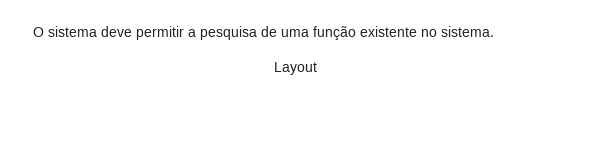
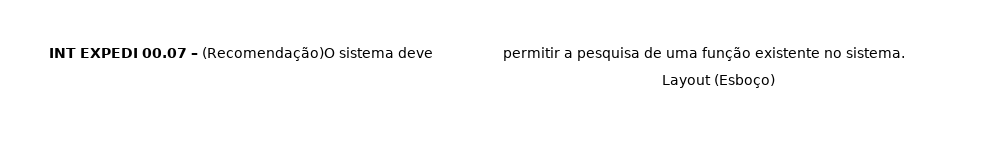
- O sistema deve permitir a pesquisa de uma função existente no sistema.
+ INT EXPEDI 00.07 – (Recomendação)O sistema deve permitir a pesquisa de uma função existente no sistema.
- Layout
+ Layout (Esboço)

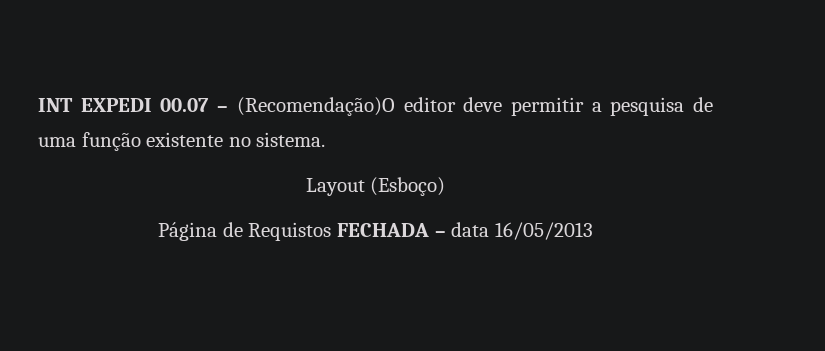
- INT EXPEDI 00.07 – (Recomendação)O sistema deve permitir a pesquisa de uma função existente no sistema.
+ INT EXPEDI 00.07 – (Recomendação)O editor deve permitir a pesquisa de uma função existente no sistema.
+ Página de Requistos FECHADA – data 16/05/2013

